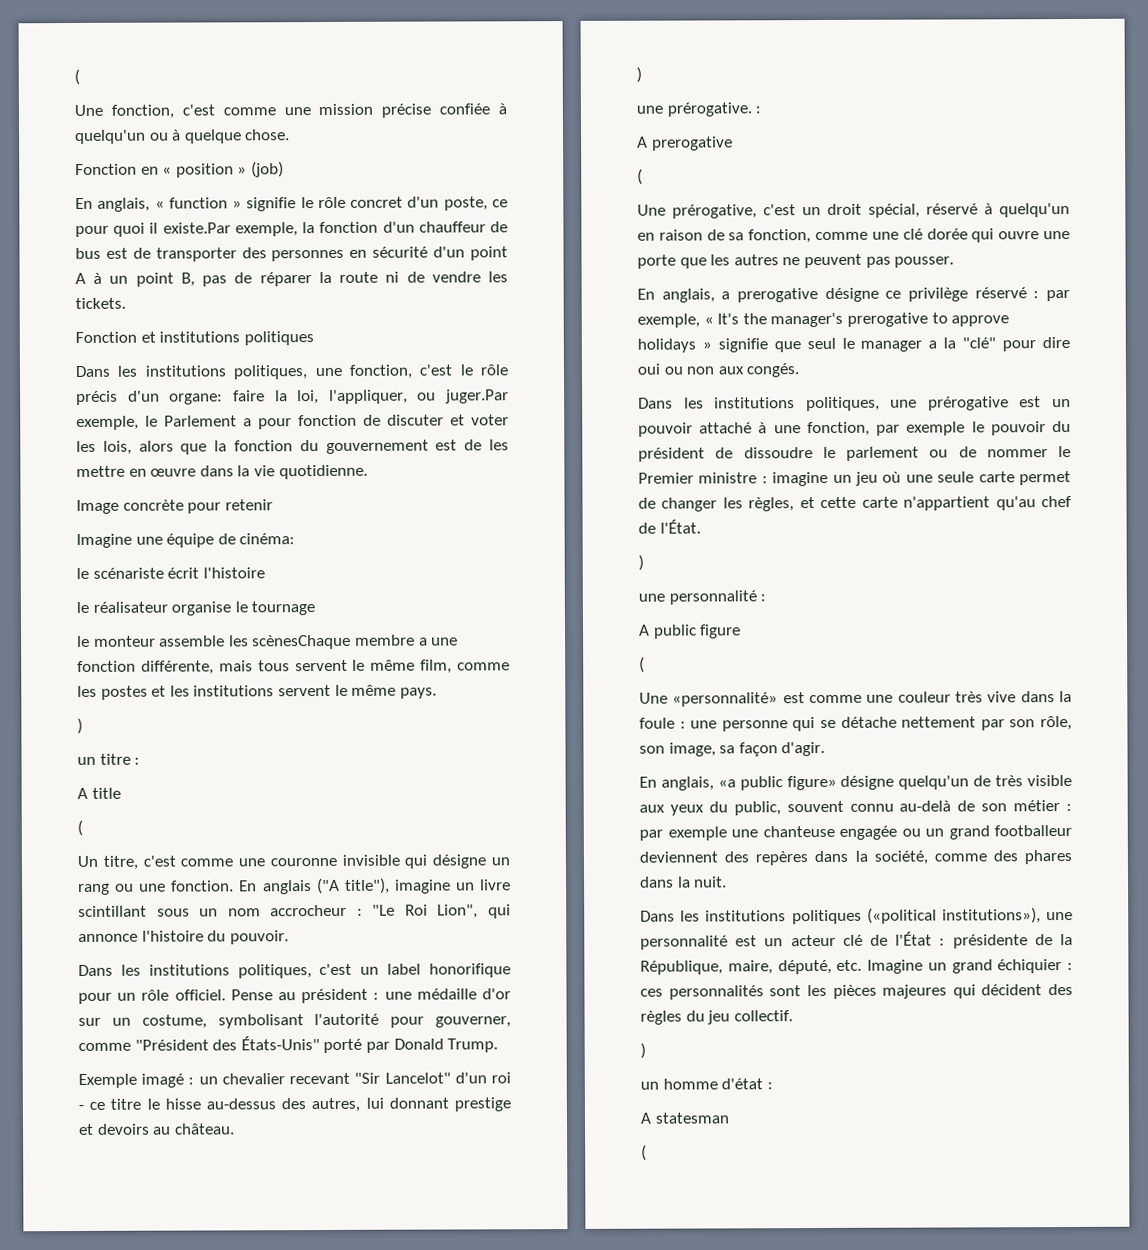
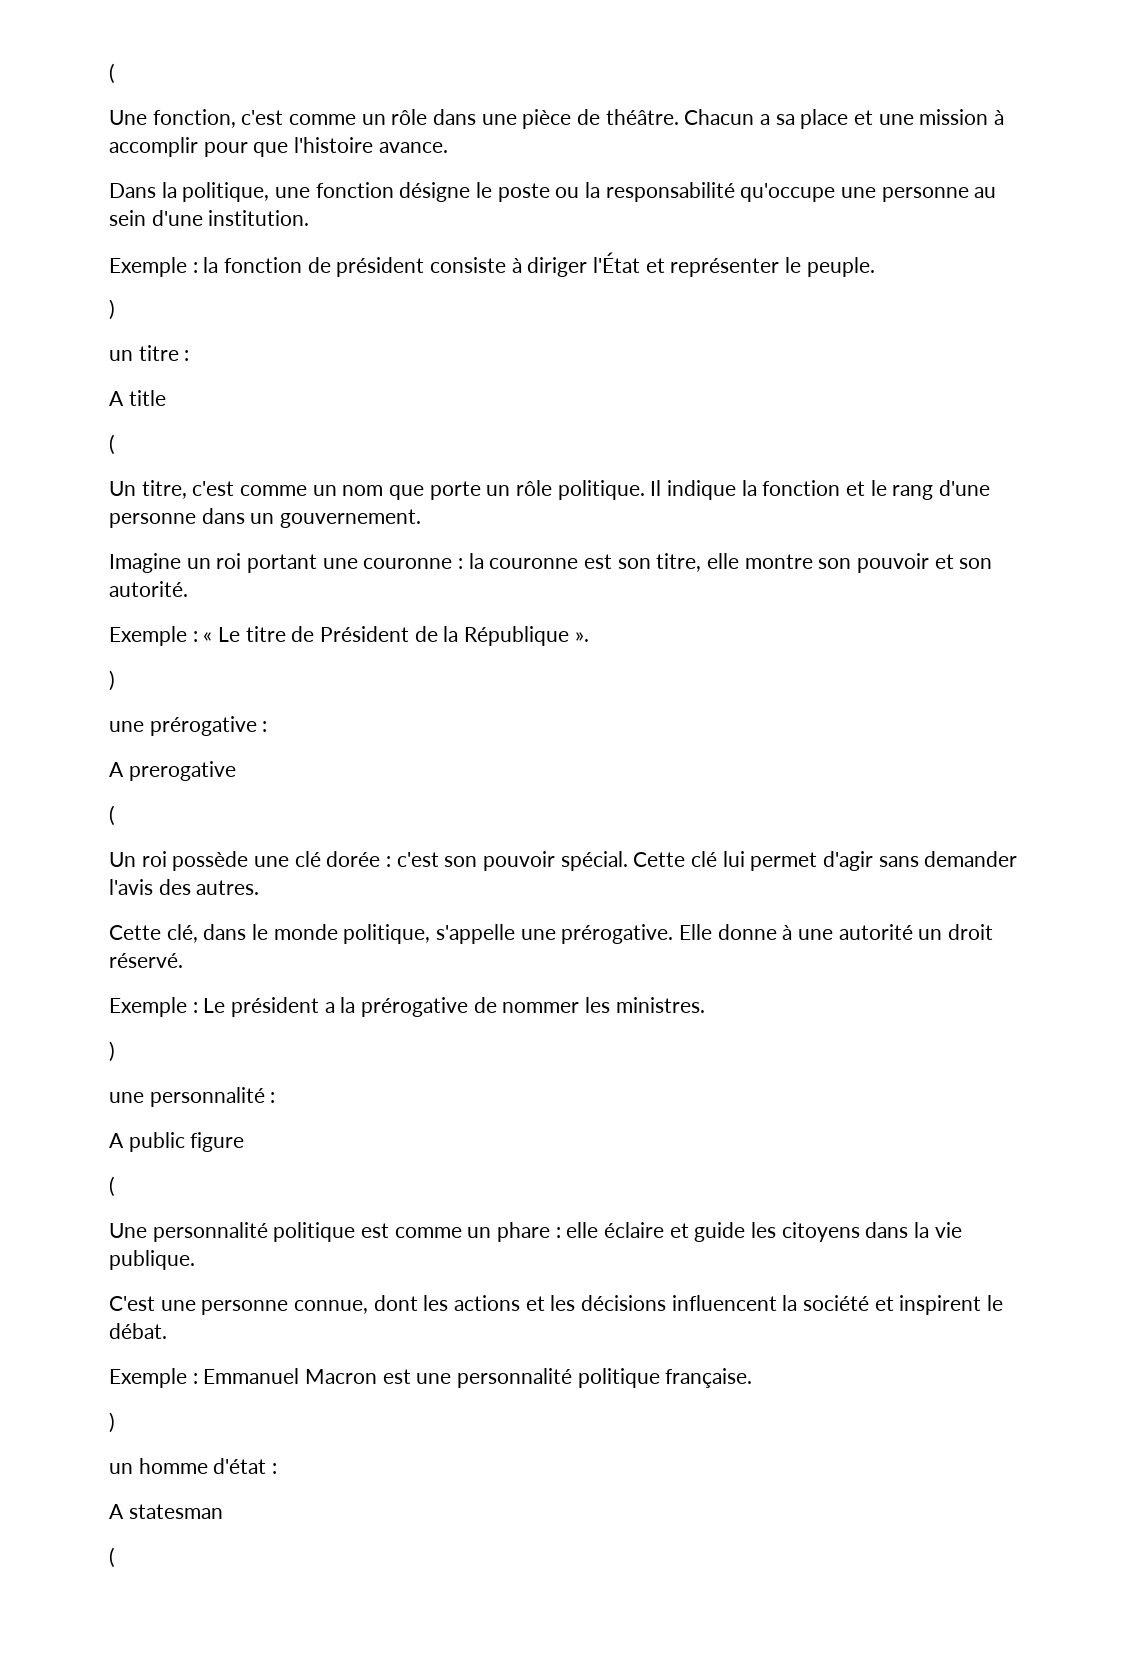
- Une fonction, c'est comme une mission précise confiée à quelqu'un ou à quelque chose.
- Fonction en « position » (job)
- En anglais, « function » signifie le rôle concret d'un poste, ce pour quoi il existe.Par exemple, la fonction d'un chauffeur de bus est de transporter des personnes en sécurité d'un point A à un point B, pas de réparer la route ni de vendre les tickets.
- Fonction et institutions politiques
- Dans les institutions politiques, une fonction, c'est le rôle précis d'un organe: faire la loi, l'appliquer, ou juger.Par exemple, le Parlement a pour fonction de discuter et voter les lois, alors que la fonction du gouvernement est de les mettre en œuvre dans la vie quotidienne.
- Image concrète pour retenir
- Imagine une équipe de cinéma:
- le scénariste écrit l'histoire
- le réalisateur organise le tournage
- le monteur assemble les scènesChaque membre a une fonction différente, mais tous servent le même film, comme les postes et les institutions servent le même pays.
+ Une fonction, c'est comme un rôle dans une pièce de théâtre. Chacun a sa place et une mission à accomplir pour que l'histoire avance.
+ Dans la politique, une fonction désigne le poste ou la responsabilité qu'occupe une personne au sein d'une institution.
+ Exemple : la fonction de président consiste à diriger l'État et représenter le peuple.
- Un titre, c'est comme une couronne invisible qui désigne un rang ou une fonction. En anglais ("A title"), imagine un livre scintillant sous un nom accrocheur : "Le Roi Lion", qui annonce l'histoire du pouvoir.
- Dans les institutions politiques, c'est un label honorifique pour un rôle officiel. Pense au président : une médaille d'or sur un costume, symbolisant l'autorité pour gouverner, comme "Président des États-Unis" porté par Donald Trump.
- Exemple imagé : un chevalier recevant "Sir Lancelot" d'un roi - ce titre le hisse au-dessus des autres, lui donnant prestige et devoirs au château.
+ Un titre, c'est comme un nom que porte un rôle politique. Il indique la fonction et le rang d'une personne dans un gouvernement.
+ Imagine un roi portant une couronne : la couronne est son titre, elle montre son pouvoir et son autorité.
+ Exemple : « Le titre de Président de la République ».
  )
- une prérogative. :
+ une prérogative :
- Une prérogative, c'est un droit spécial, réservé à quelqu'un en raison de sa fonction, comme une clé dorée qui ouvre une porte que les autres ne peuvent pas pousser.
- En anglais, a prerogative désigne ce privilège réservé : par exemple, « It's the manager's prerogative to approve holidays » signifie que seul le manager a la "clé" pour dire oui ou non aux congés.
- Dans les institutions politiques, une prérogative est un pouvoir attaché à une fonction, par exemple le pouvoir du président de dissoudre le parlement ou de nommer le Premier ministre : imagine un jeu où une seule carte permet de changer les règles, et cette carte n'appartient qu'au chef de l'État.
+ Un roi possède une clé dorée : c'est son pouvoir spécial. Cette clé lui permet d'agir sans demander l'avis des autres.
+ Cette clé, dans le monde politique, s'appelle une prérogative. Elle donne à une autorité un droit réservé.
+ Exemple : Le président a la prérogative de nommer les ministres.
- Une «personnalité» est comme une couleur très vive dans la foule : une personne qui se détache nettement par son rôle, son image, sa façon d'agir.
- En anglais, «a public figure» désigne quelqu'un de très visible aux yeux du public, souvent connu au-delà de son métier : par exemple une chanteuse engagée ou un grand footballeur deviennent des repères dans la société, comme des phares dans la nuit.
- Dans les institutions politiques («political institutions»), une personnalité est un acteur clé de l'État : présidente de la République, maire, député, etc. Imagine un grand échiquier : ces personnalités sont les pièces majeures qui décident des règles du jeu collectif.
+ Une personnalité politique est comme un phare : elle éclaire et guide les citoyens dans la vie publique.
+ C'est une personne connue, dont les actions et les décisions influencent la société et inspirent le débat.
+ Exemple : Emmanuel Macron est une personnalité politique française.

